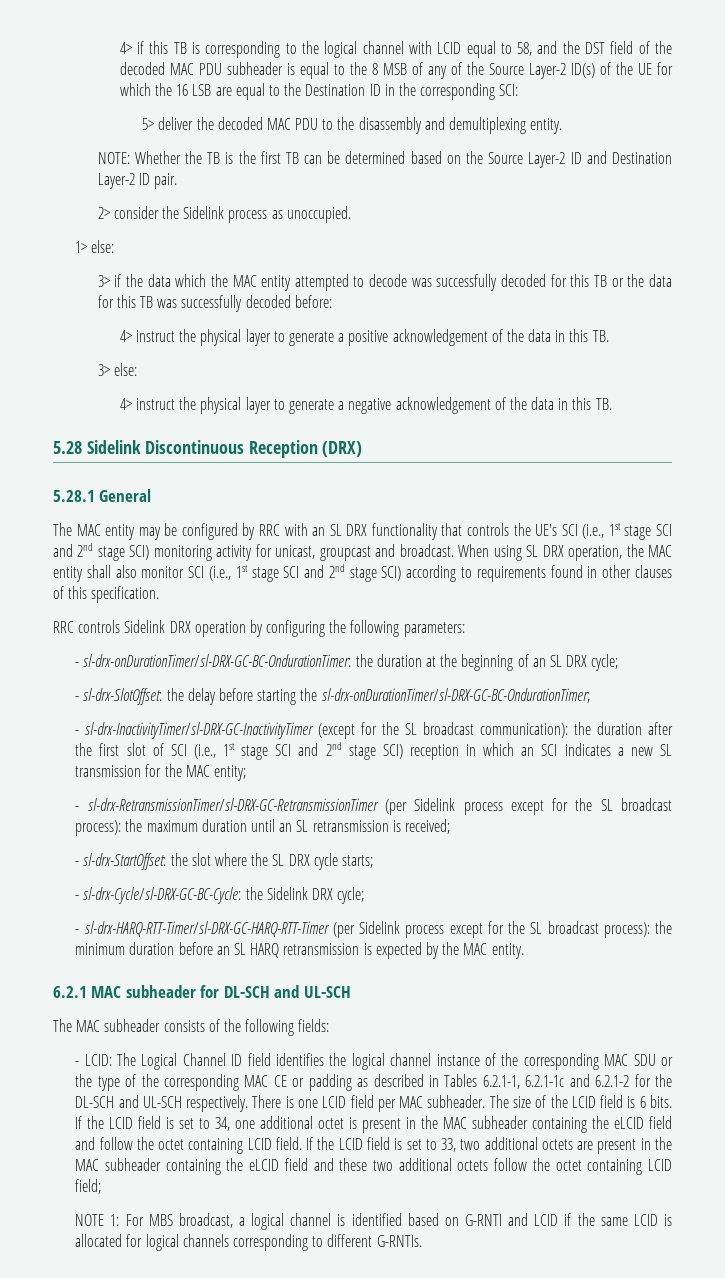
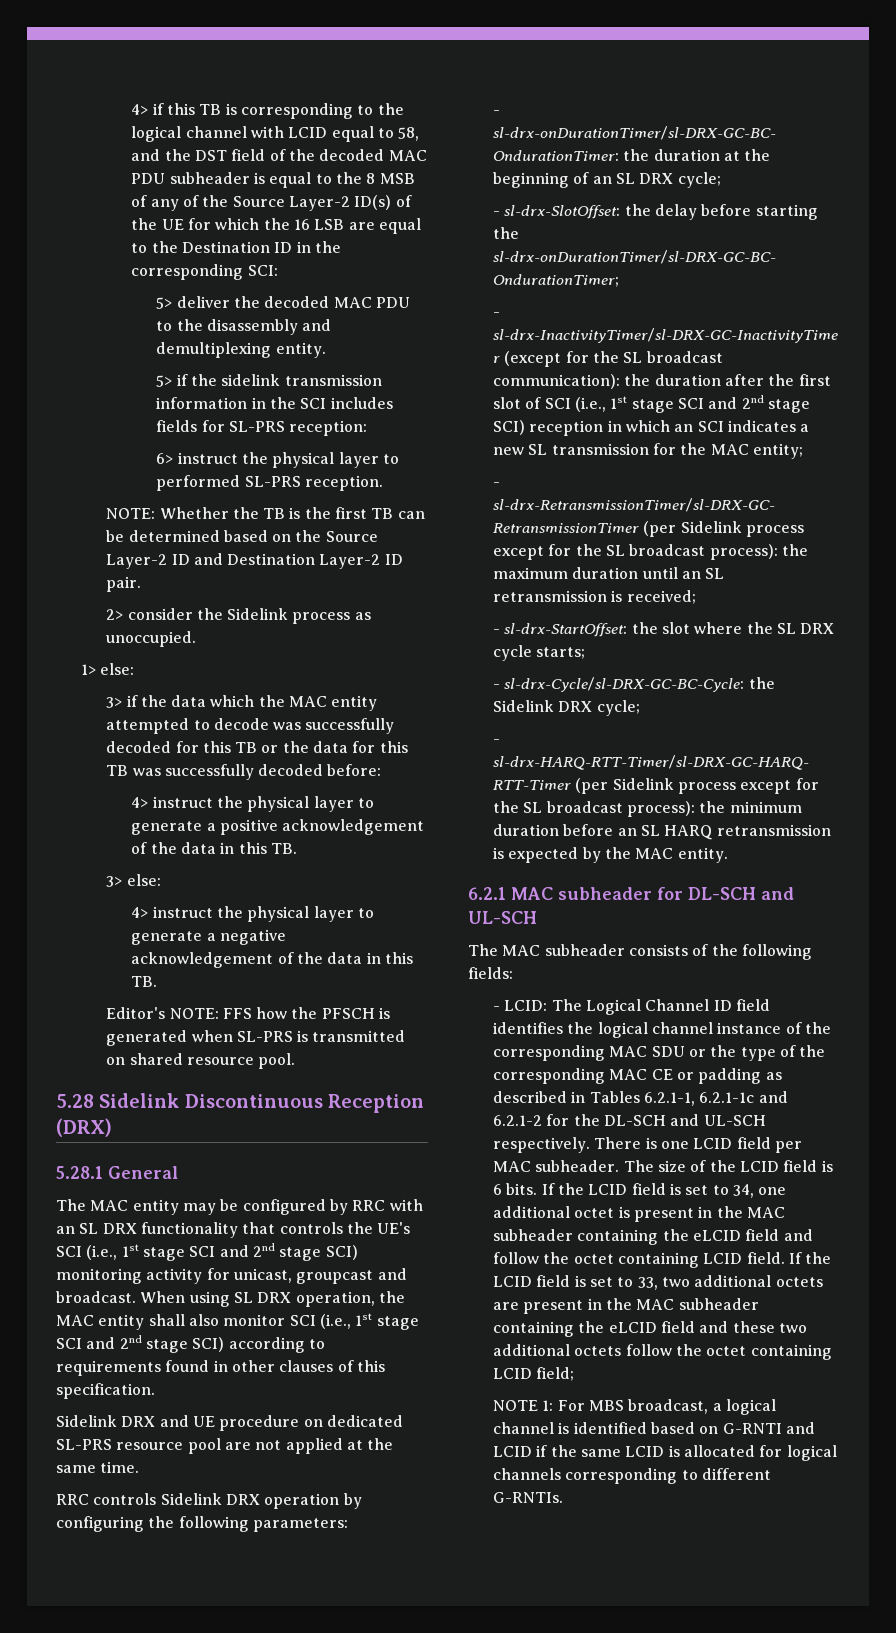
+ 5> if the sidelink transmission information in the SCI includes fields for SL-PRS reception:
+ 6> instruct the physical layer to performed SL-PRS reception.
+ Editor's NOTE: FFS how the PFSCH is generated when SL-PRS is transmitted on shared resource pool.
+ Sidelink DRX and UE procedure on dedicated SL-PRS resource pool are not applied at the same time.

